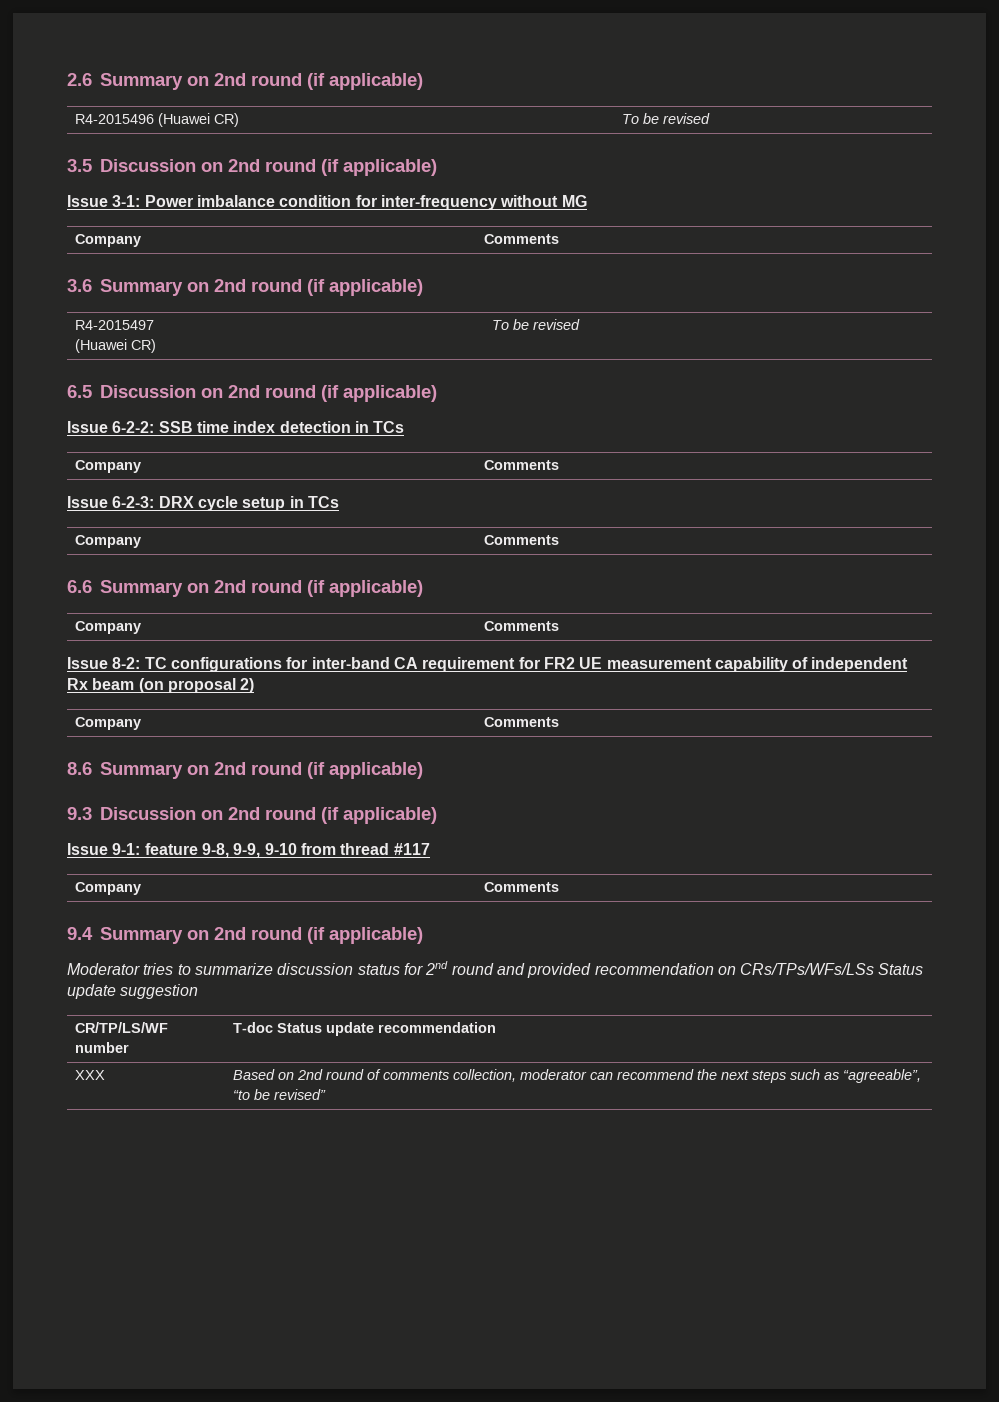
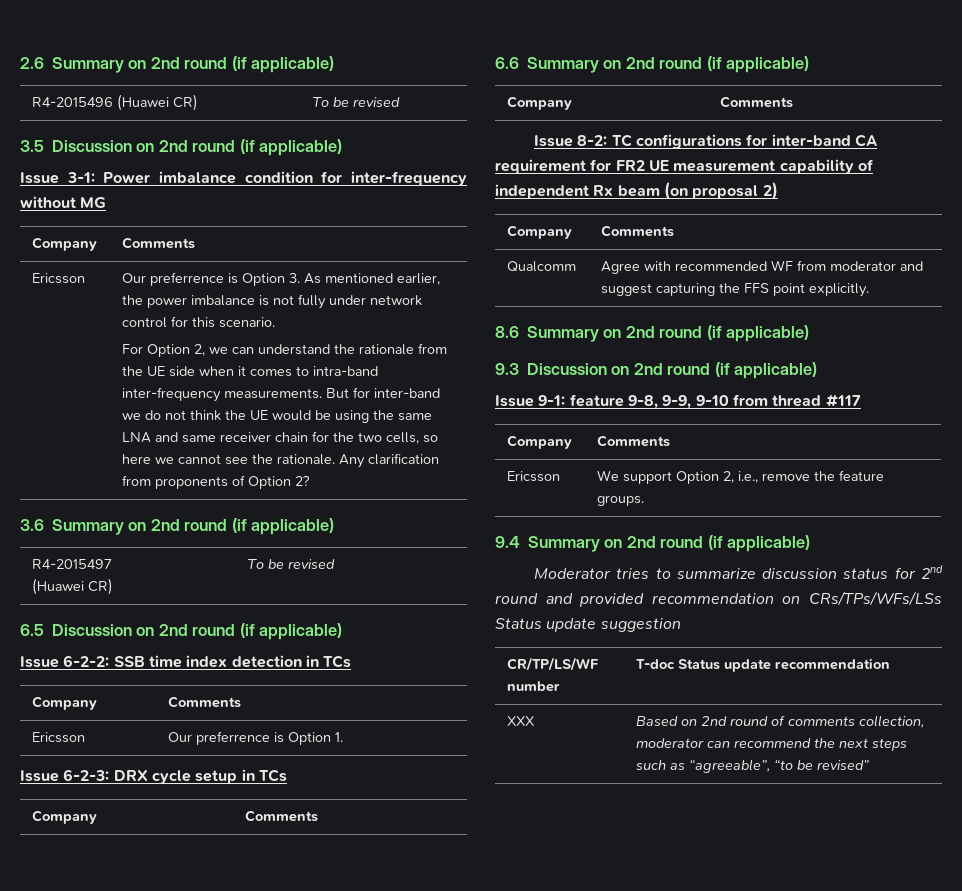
+ Ericsson | Our preferrence is Option 3. As mentioned earlier, the power imbalance is not fully under network control for this scenario.
+ For Option 2, we can understand the rationale from the UE side when it comes to intra-band inter-frequency measurements. But for inter-band we do not think the UE would be using the same LNA and same receiver chain for the two cells, so here we cannot see the rationale. Any clarification from proponents of Option 2?
+ Ericsson | Our preferrence is Option 1.
+ Qualcomm | Agree with recommended WF from moderator and suggest capturing the FFS point explicitly.
+ Ericsson | We support Option 2, i.e., remove the feature groups.

